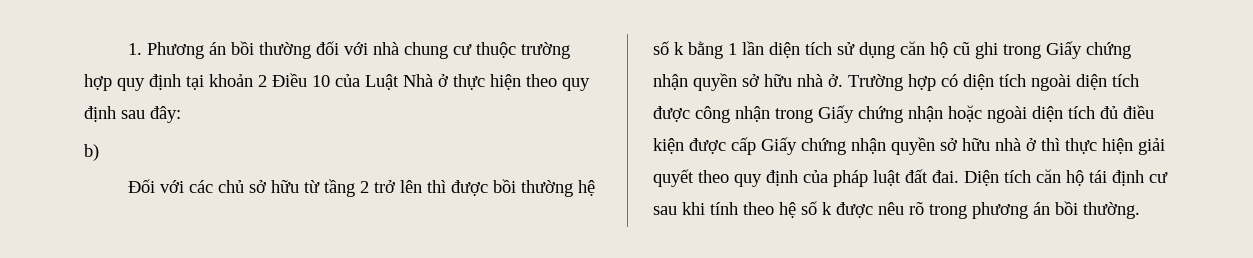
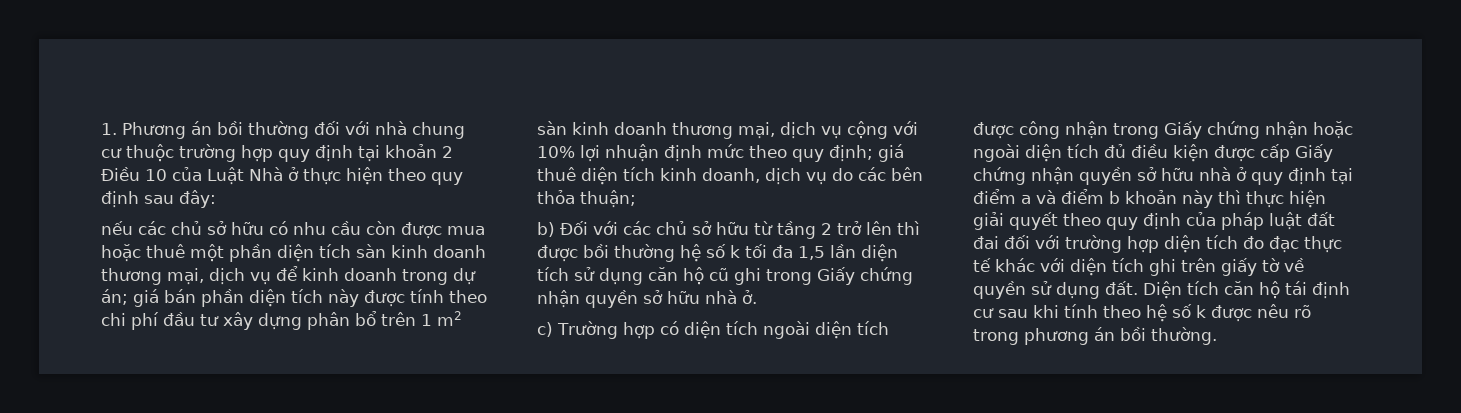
+ nếu các chủ sở hữu có nhu cầu còn được mua hoặc thuê một phần diện tích sàn kinh doanh thương mại, dịch vụ để kinh doanh trong dự án; giá bán phần diện tích này được tính theo chi phí đầu tư xây dựng phân bổ trên 1 m2 sàn kinh doanh thương mại, dịch vụ cộng với 10% lợi nhuận định mức theo quy định; giá thuê diện tích kinh doanh, dịch vụ do các bên thỏa thuận;
- b)
- Đối với các chủ sở hữu từ tầng 2 trở lên thì được bồi thường hệ số k bằng 1 lần diện tích sử dụng căn hộ cũ ghi trong Giấy chứng nhận quyền sở hữu nhà ở. Trường hợp có diện tích ngoài diện tích được công nhận trong Giấy chứng nhận hoặc ngoài diện tích đủ điều kiện được cấp Giấy chứng nhận quyền sở hữu nhà ở thì thực hiện giải quyết theo quy định của pháp luật đất đai.
+ b) Đối với các chủ sở hữu từ tầng 2 trở lên thì được bồi thường hệ số k tối đa 1,5 lần diện tích sử dụng căn hộ cũ ghi trong Giấy chứng nhận quyền sở hữu nhà ở.
+ c) Trường hợp có diện tích ngoài diện tích được công nhận trong Giấy chứng nhận hoặc ngoài diện tích đủ điều kiện được cấp Giấy chứng nhận quyền sở hữu nhà ở quy định tại điểm a và điểm b khoản này thì thực hiện giải quyết theo quy định của pháp luật đất đai đối với trường hợp diện tích đo đạc thực tế khác với diện tích ghi trên giấy tờ về quyền sử dụng đất.

